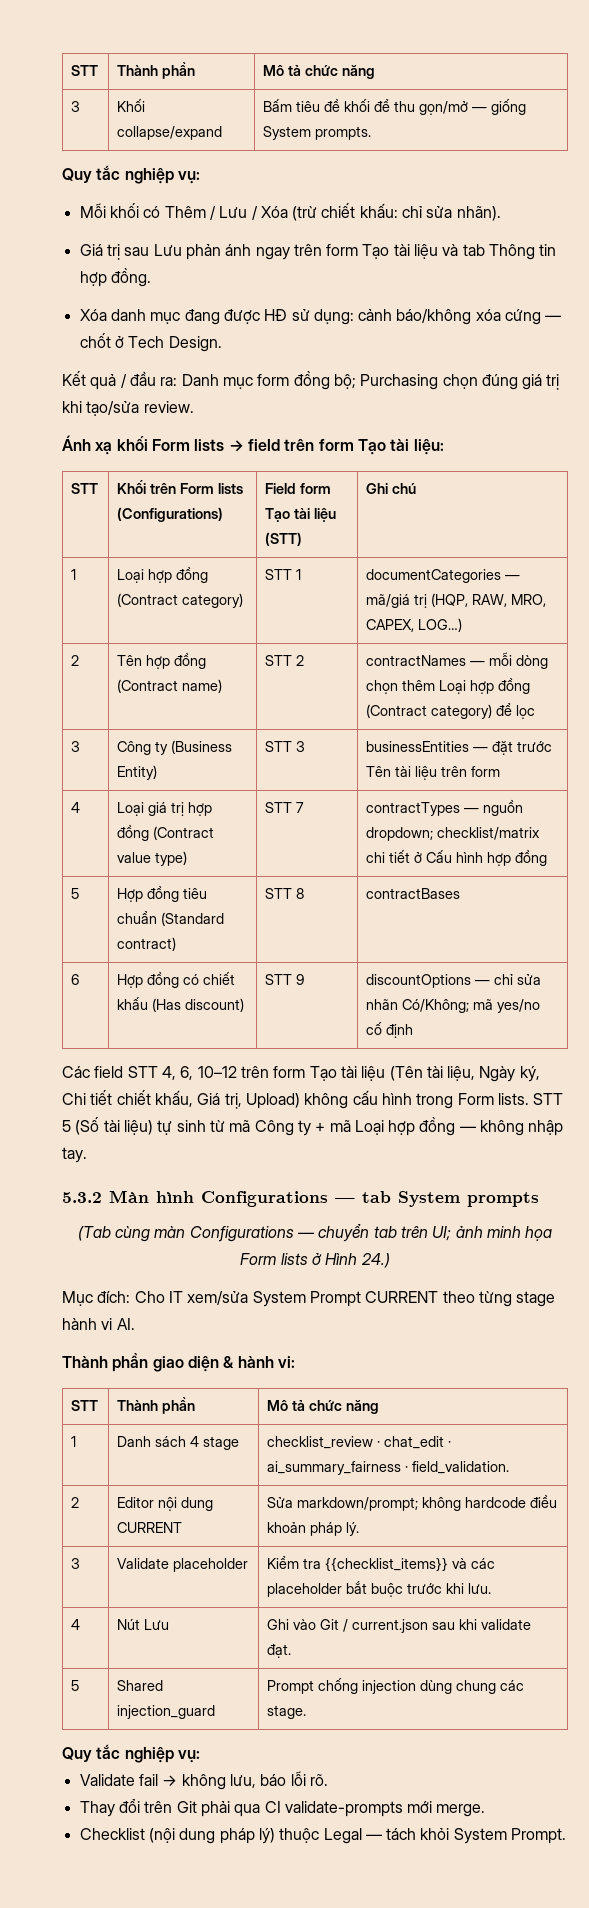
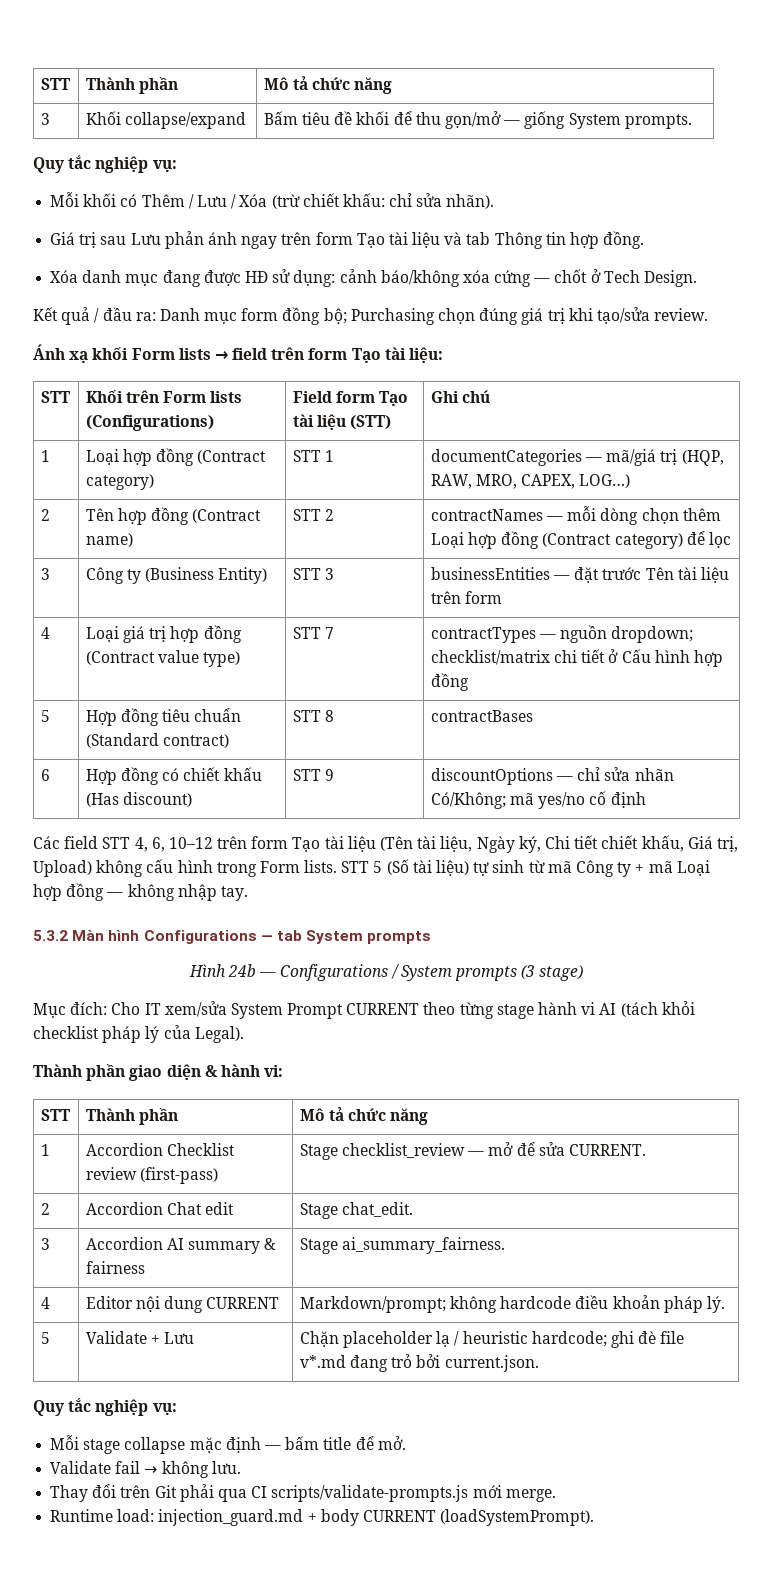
- (Tab cùng màn Configurations — chuyển tab trên UI; ảnh minh họa Form lists ở Hình 24.)
+ Hình 24b — Configurations / System prompts (3 stage)
- Mục đích: Cho IT xem/sửa System Prompt CURRENT theo từng stage hành vi AI.
+ Mục đích: Cho IT xem/sửa System Prompt CURRENT theo từng stage hành vi AI (tách khỏi checklist pháp lý của Legal).
- 1 | Danh sách 4 stage | checklist_review · chat_edit · ai_summary_fairness · field_validation.
- 2 | Editor nội dung CURRENT | Sửa markdown/prompt; không hardcode điều khoản pháp lý.
+ 1 | Accordion Checklist review (first-pass) | Stage checklist_review — mở để sửa CURRENT.
+ 2 | Accordion Chat edit | Stage chat_edit.
+ 3 | Accordion AI summary & fairness | Stage ai_summary_fairness.
+ 4 | Editor nội dung CURRENT | Markdown/prompt; không hardcode điều khoản pháp lý.
- 3 | Validate placeholder | Kiểm tra {{checklist_items}} và các placeholder bắt buộc trước khi lưu.
- 4 | Nút Lưu | Ghi vào Git / current.json sau khi validate đạt.
- 5 | Shared injection_guard | Prompt chống injection dùng chung các stage.
+ 5 | Validate + Lưu | Chặn placeholder lạ / heuristic hardcode; ghi đè file v*.md đang trỏ bởi current.json.
  Quy tắc nghiệp vụ:
+ Mỗi stage collapse mặc định — bấm title để mở.
- Validate fail → không lưu, báo lỗi rõ.
+ Validate fail → không lưu.
- Thay đổi trên Git phải qua CI validate-prompts mới merge.
+ Thay đổi trên Git phải qua CI scripts/validate-prompts.js mới merge.
- Checklist (nội dung pháp lý) thuộc Legal — tách khỏi System Prompt.
+ Runtime load: injection_guard.md + body CURRENT (loadSystemPrompt).

